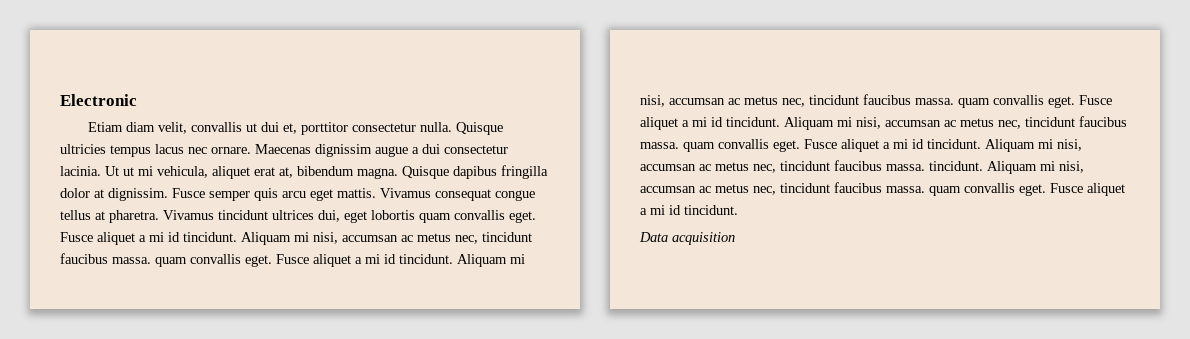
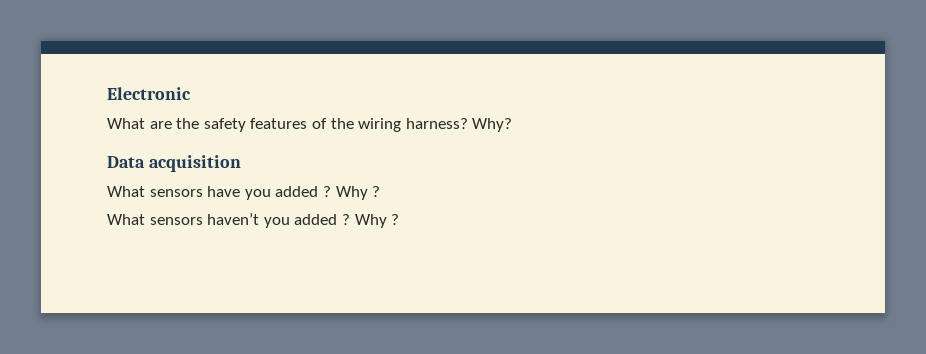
- Etiam diam velit, convallis ut dui et, porttitor consectetur nulla. Quisque ultricies tempus lacus nec ornare. Maecenas dignissim augue a dui consectetur lacinia. Ut ut mi vehicula, aliquet erat at, bibendum magna. Quisque dapibus fringilla dolor at dignissim. Fusce semper quis arcu eget mattis. Vivamus consequat congue tellus at pharetra. Vivamus tincidunt ultrices dui, eget lobortis quam convallis eget. Fusce aliquet a mi id tincidunt. Aliquam mi nisi, accumsan ac metus nec, tincidunt faucibus massa. quam convallis eget. Fusce aliquet a mi id tincidunt. Aliquam mi nisi, accumsan ac metus nec, tincidunt faucibus massa. quam convallis eget. Fusce aliquet a mi id tincidunt. Aliquam mi nisi, accumsan ac metus nec, tincidunt faucibus massa. quam convallis eget. Fusce aliquet a mi id tincidunt. Aliquam mi nisi, accumsan ac metus nec, tincidunt faucibus massa. tincidunt. Aliquam mi nisi, accumsan ac metus nec, tincidunt faucibus massa. quam convallis eget. Fusce aliquet a mi id tincidunt.
+ What are the safety features of the wiring harness? Why?
  Data acquisition
+ What sensors have you added ? Why ?
+ What sensors haven’t you added ? Why ?

